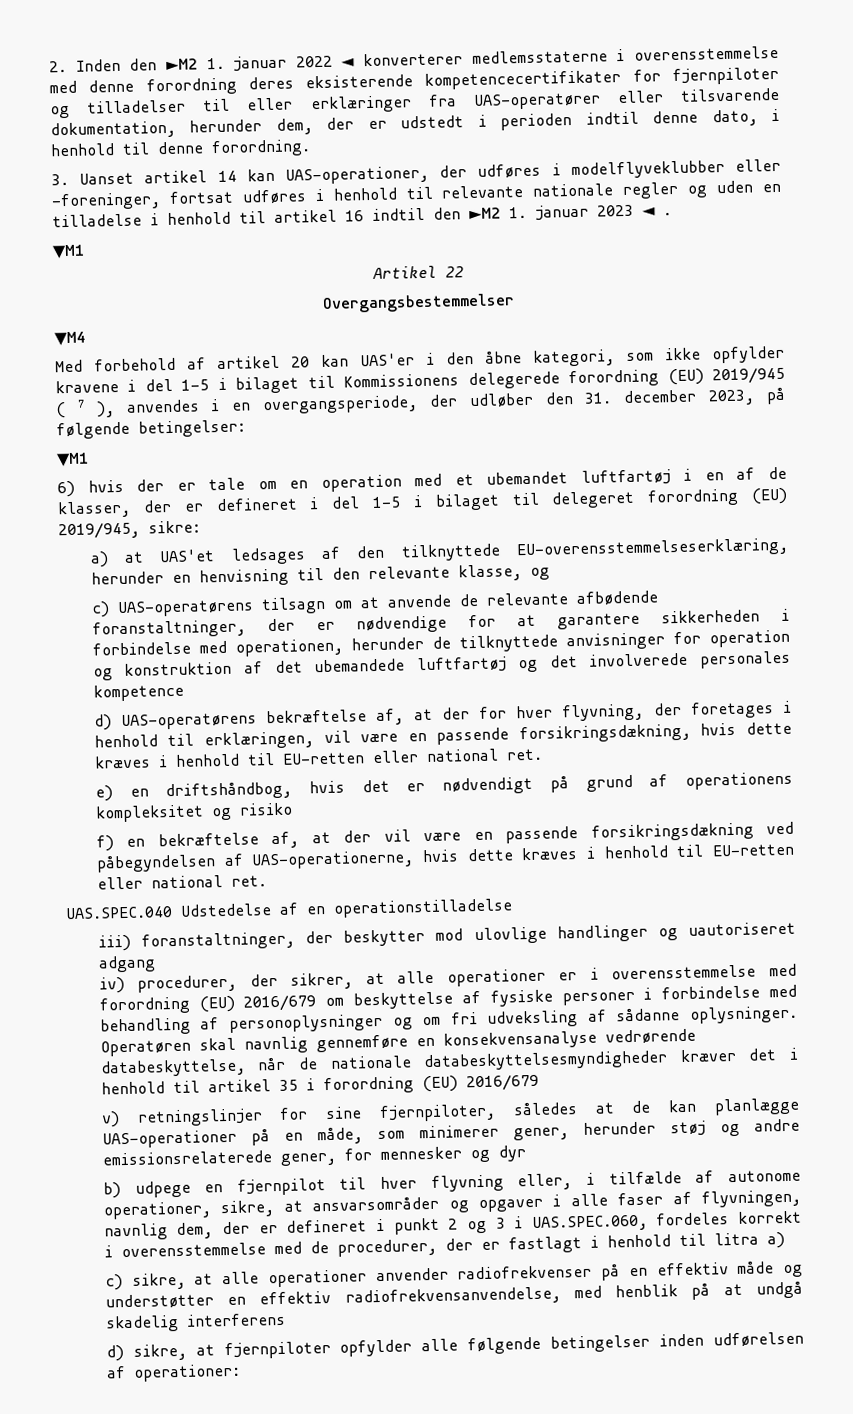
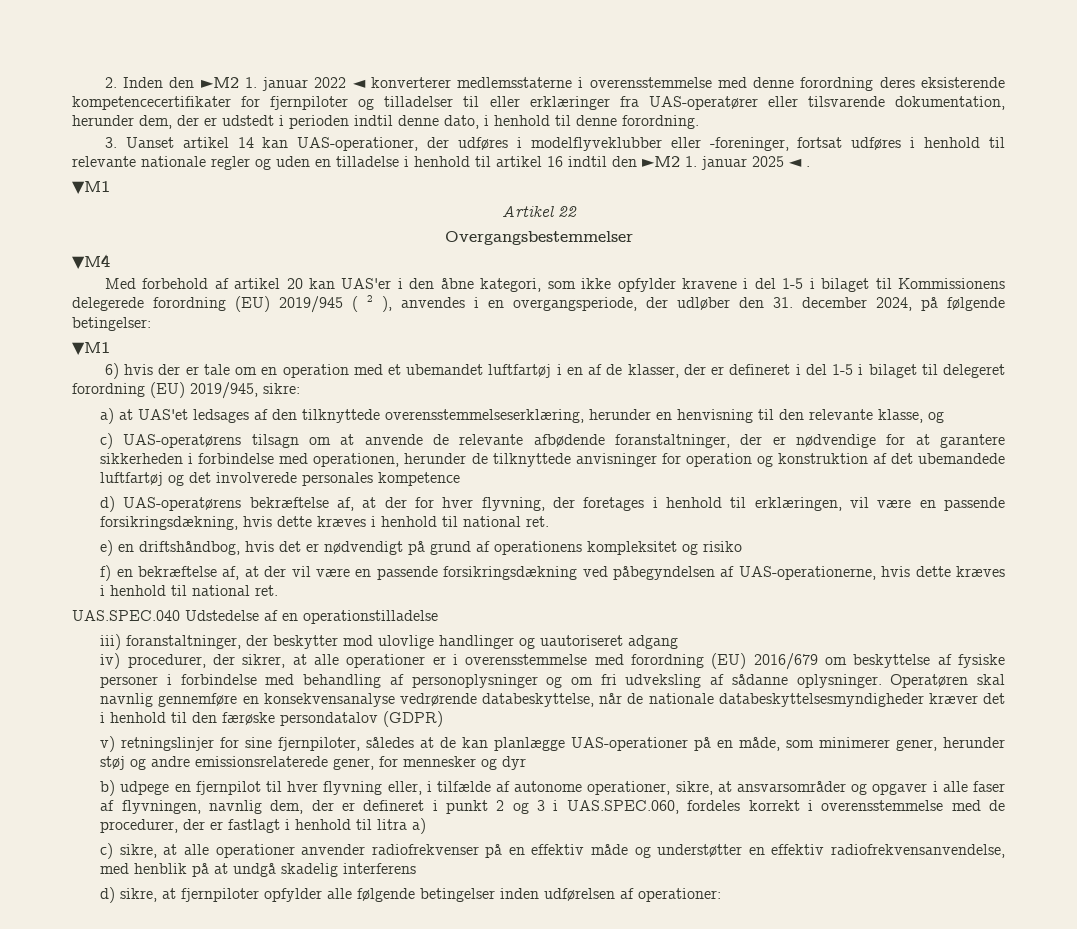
- 3. Uanset artikel 14 kan UAS-operationer, der udføres i modelflyveklubber eller -foreninger, fortsat udføres i henhold til relevante nationale regler og uden en tilladelse i henhold til artikel 16 indtil den ►M2 1. januar 2023 ◄ .
+ 3. Uanset artikel 14 kan UAS-operationer, der udføres i modelflyveklubber eller -foreninger, fortsat udføres i henhold til relevante nationale regler og uden en tilladelse i henhold til artikel 16 indtil den ►M2 1. januar 2025 ◄ .
- Med forbehold af artikel 20 kan UAS'er i den åbne kategori, som ikke opfylder kravene i del 1-5 i bilaget til Kommissionens delegerede forordning (EU) 2019/945 ( 7 ), anvendes i en overgangsperiode, der udløber den 31. december 2023, på følgende betingelser:
+ Med forbehold af artikel 20 kan UAS'er i den åbne kategori, som ikke opfylder kravene i del 1-5 i bilaget til Kommissionens delegerede forordning (EU) 2019/945 ( 2 ), anvendes i en overgangsperiode, der udløber den 31. december 2024, på følgende betingelser:
- a) at UAS'et ledsages af den tilknyttede EU-overensstemmelseserklæring, herunder en henvisning til den relevante klasse, og
+ a) at UAS'et ledsages af den tilknyttede overensstemmelseserklæring, herunder en henvisning til den relevante klasse, og
- d) UAS-operatørens bekræftelse af, at der for hver flyvning, der foretages i henhold til erklæringen, vil være en passende forsikringsdækning, hvis dette kræves i henhold til EU-retten eller national ret.
+ d) UAS-operatørens bekræftelse af, at der for hver flyvning, der foretages i henhold til erklæringen, vil være en passende forsikringsdækning, hvis dette kræves i henhold til national ret.
- f) en bekræftelse af, at der vil være en passende forsikringsdækning ved påbegyndelsen af UAS-operationerne, hvis dette kræves i henhold til EU-retten eller national ret.
+ f) en bekræftelse af, at der vil være en passende forsikringsdækning ved påbegyndelsen af UAS-operationerne, hvis dette kræves i henhold til national ret.
- Operatøren skal navnlig gennemføre en konsekvensanalyse vedrørende databeskyttelse, når de nationale databeskyttelsesmyndigheder kræver det i henhold til artikel 35 i forordning (EU) 2016/679
+ Operatøren skal navnlig gennemføre en konsekvensanalyse vedrørende databeskyttelse, når de nationale databeskyttelsesmyndigheder kræver det i henhold til den færøske persondatalov (GDPR)

